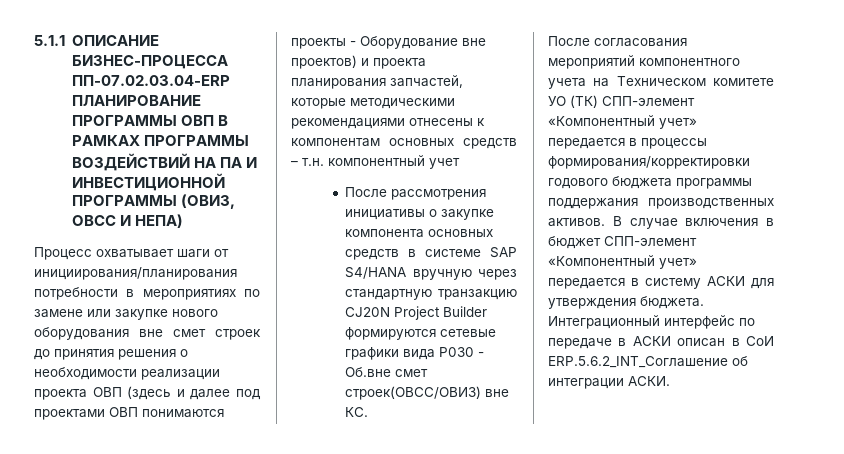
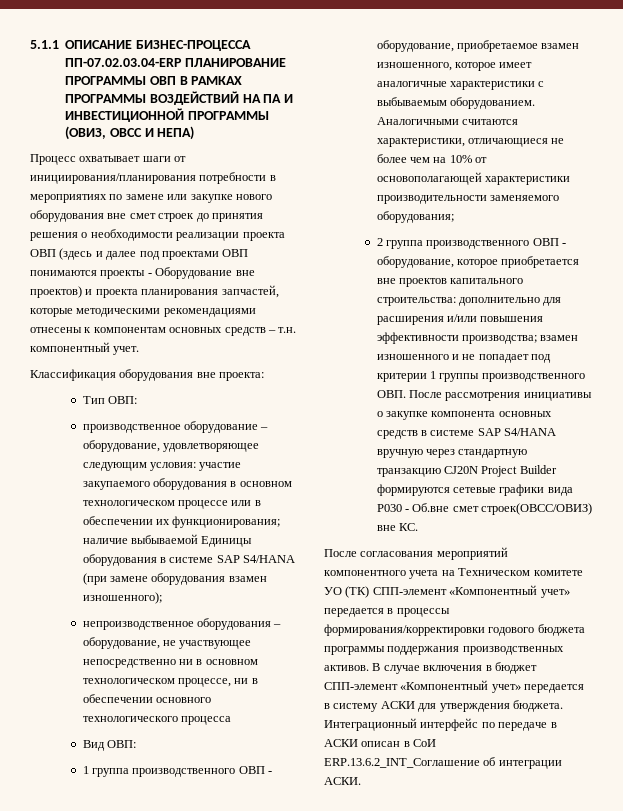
- Процесс охватывает шаги от инициирования/планирования потребности в мероприятиях по замене или закупке нового оборудования вне смет строек до принятия решения о необходимости реализации проекта ОВП (здесь и далее под проектами ОВП понимаются проекты - Оборудование вне проектов) и проекта планирования запчастей, которые методическими рекомендациями отнесены к компонентам основных средств – т.н. компонентный учет
- После рассмотрения инициативы о закупке компонента основных средств в системе SAP S4/HANA вручную через стандартную транзакцию CJ20N Project Builder формируются сетевые графики вида P030 - Об.вне смет строек(ОВСС/ОВИЗ) вне КС.
+ Процесс охватывает шаги от инициирования/планирования потребности в мероприятиях по замене или закупке нового оборудования вне смет строек до принятия решения о необходимости реализации проекта ОВП (здесь и далее под проектами ОВП понимаются проекты - Оборудование вне проектов) и проекта планирования запчастей, которые методическими рекомендациями отнесены к компонентам основных средств – т.н. компонентный учет.
+ Классификация оборудования вне проекта:
+ Тип ОВП:
+ производственное оборудование – оборудование, удовлетворяющее следующим условия: участие закупаемого оборудования в основном технологическом процессе или в обеспечении их функционирования; наличие выбываемой Единицы оборудования в системе SAP S4/HANA (при замене оборудования взамен изношенного);
+ непроизводственное оборудования – оборудование, не участвующее непосредственно ни в основном технологическом процессе, ни в обеспечении основного технологического процесса
+ Вид ОВП:
+ 1 группа производственного ОВП - оборудование, приобретаемое взамен изношенного, которое имеет аналогичные характеристики с выбываемым оборудованием. Аналогичными считаются характеристики, отличающиеся не более чем на 10% от основополагающей характеристики производительности заменяемого оборудования;
+ 2 группа производственного ОВП - оборудование, которое приобретается вне проектов капитального строительства: дополнительно для расширения и/или повышения эффективности производства; взамен изношенного и не попадает под критерии 1 группы производственного ОВП. После рассмотрения инициативы о закупке компонента основных средств в системе SAP S4/HANA вручную через стандартную транзакцию CJ20N Project Builder формируются сетевые графики вида P030 - Об.вне смет строек(ОВСС/ОВИЗ) вне КС.
- Интеграционный интерфейс по передаче в АСКИ описан в СоИ ERP.5.6.2_INT_Соглашение об интеграции АСКИ.
+ Интеграционный интерфейс по передаче в АСКИ описан в СоИ ERP.13.6.2_INT_Соглашение об интеграции АСКИ.

